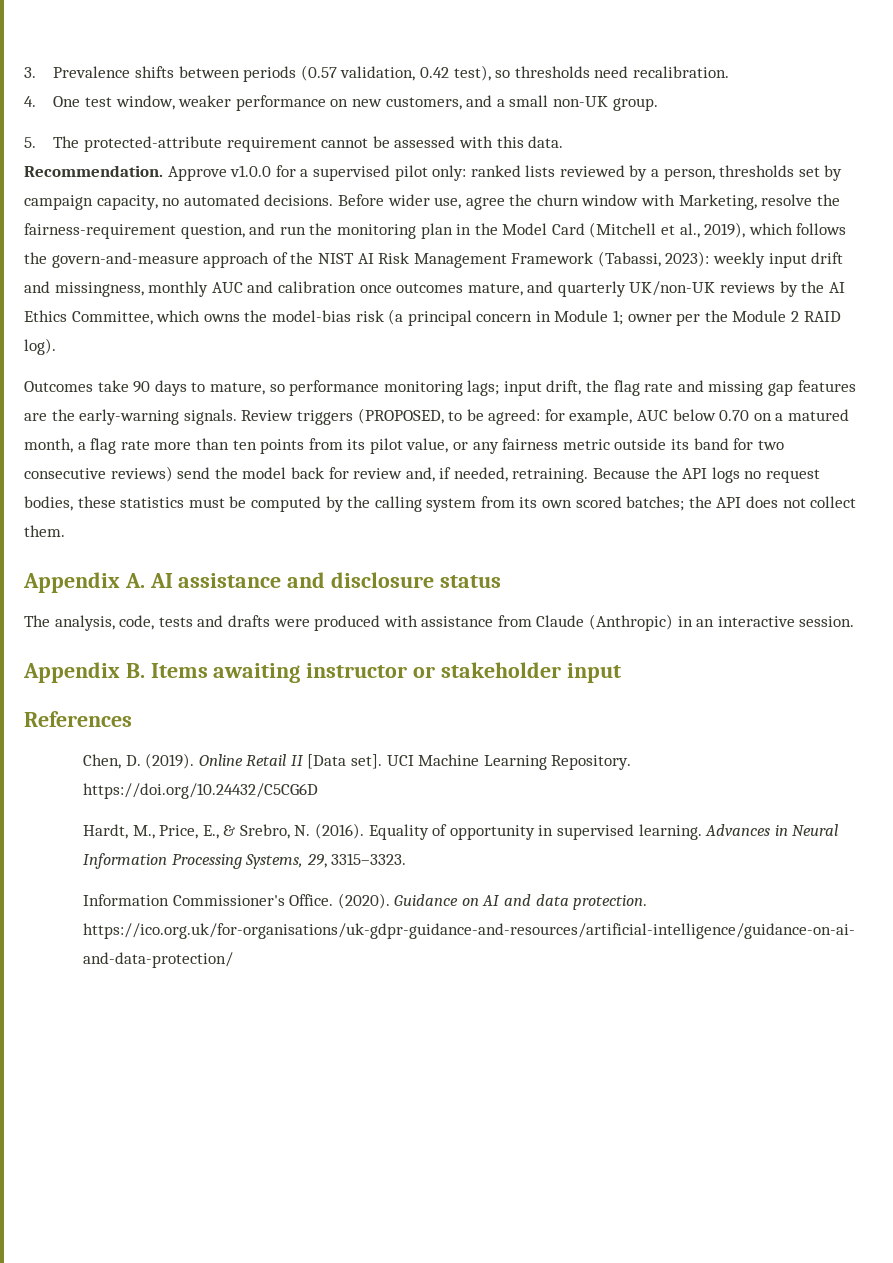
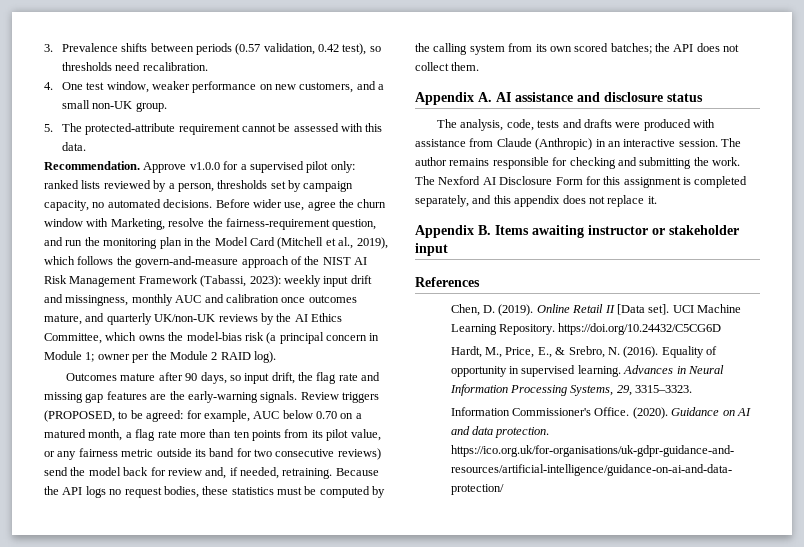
- Outcomes take 90 days to mature, so performance monitoring lags; input drift, the flag rate and missing gap features are the early-warning signals.
+ Outcomes mature after 90 days, so input drift, the flag rate and missing gap features are the early-warning signals.
+ The author remains responsible for checking and submitting the work. The Nexford AI Disclosure Form for this assignment is completed separately, and this appendix does not replace it.

